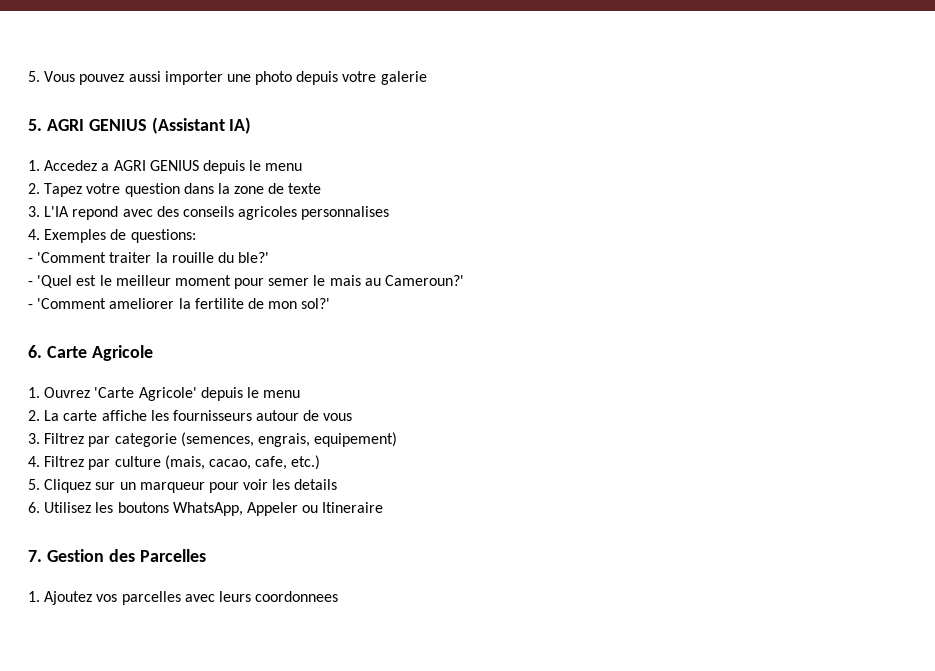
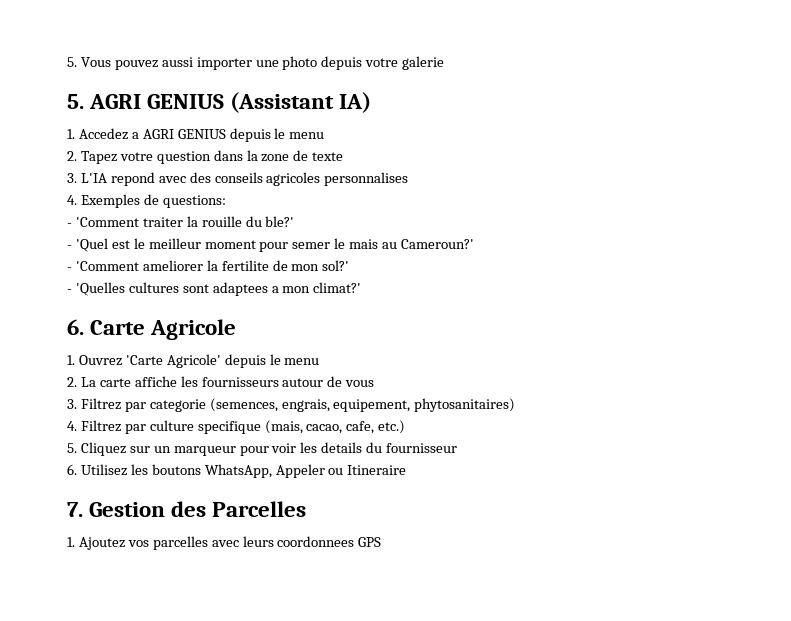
+ - 'Quelles cultures sont adaptees a mon climat?'
- 3. Filtrez par categorie (semences, engrais, equipement)
+ 3. Filtrez par categorie (semences, engrais, equipement, phytosanitaires)
- 4. Filtrez par culture (mais, cacao, cafe, etc.)
+ 4. Filtrez par culture specifique (mais, cacao, cafe, etc.)
- 5. Cliquez sur un marqueur pour voir les details
+ 5. Cliquez sur un marqueur pour voir les details du fournisseur
- 1. Ajoutez vos parcelles avec leurs coordonnees
+ 1. Ajoutez vos parcelles avec leurs coordonnees GPS

